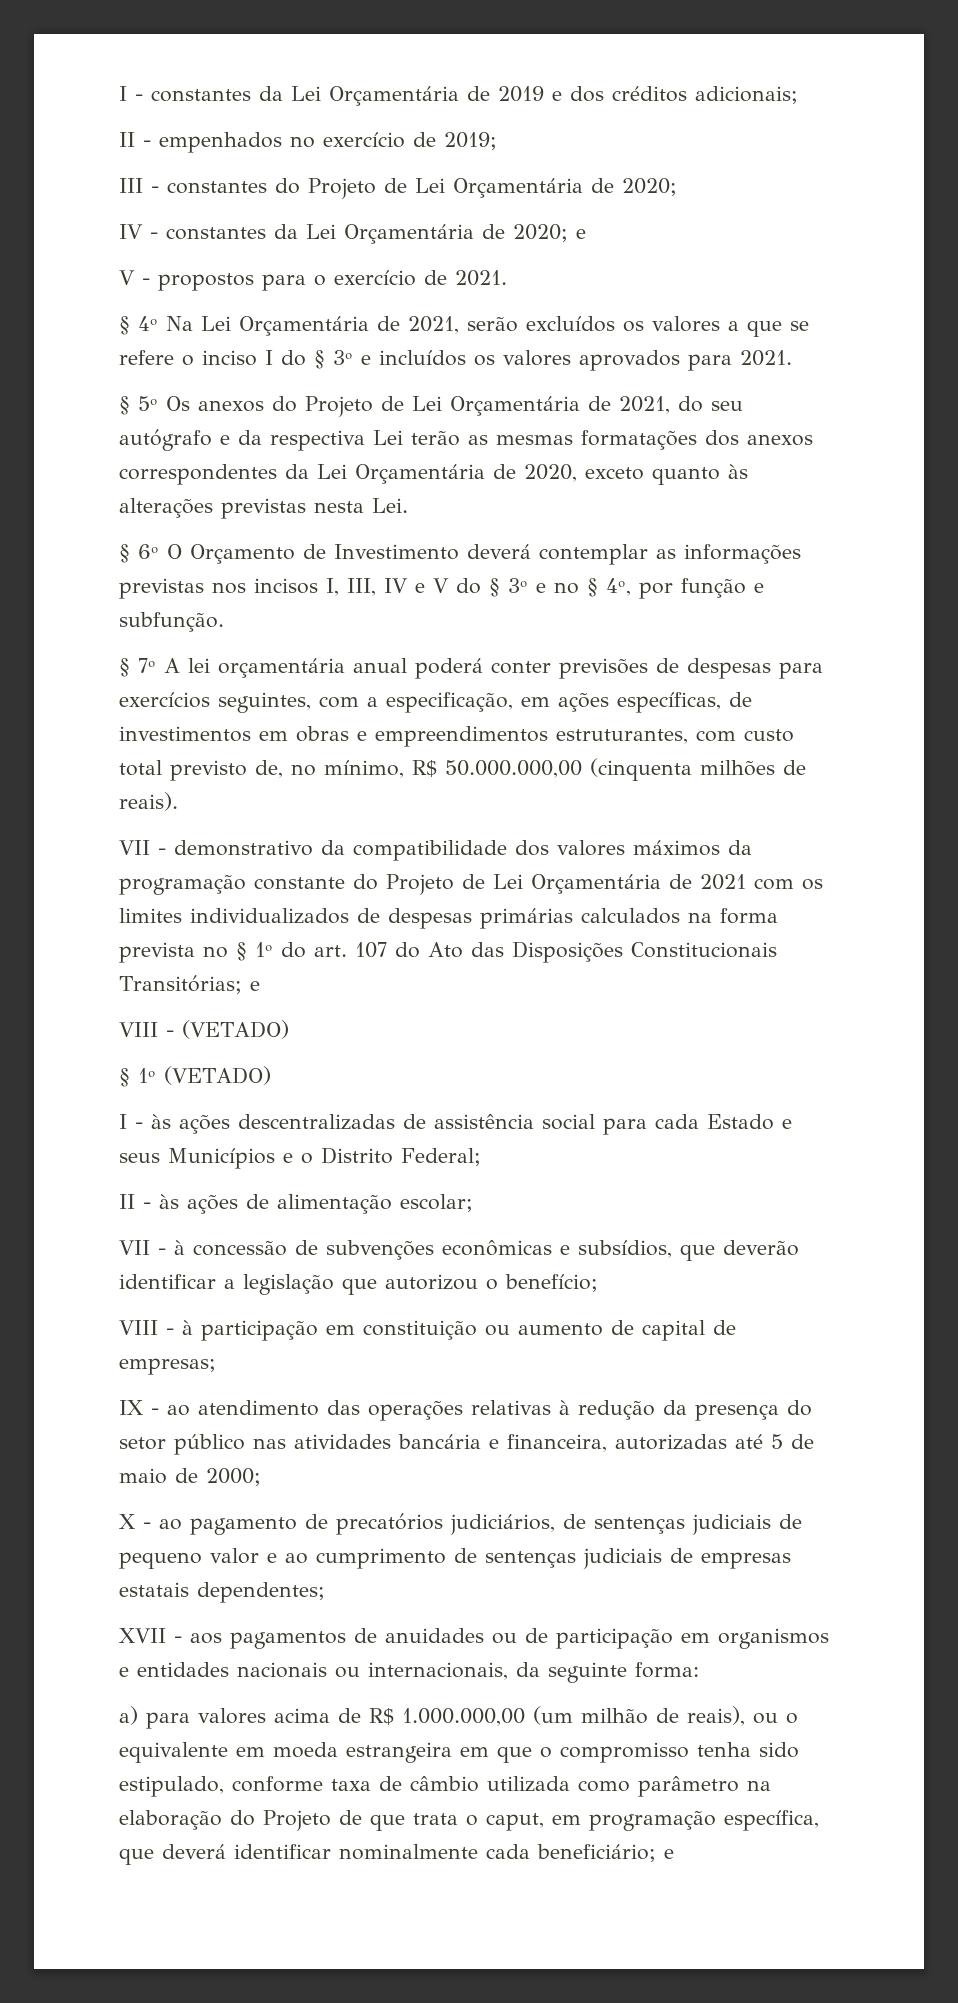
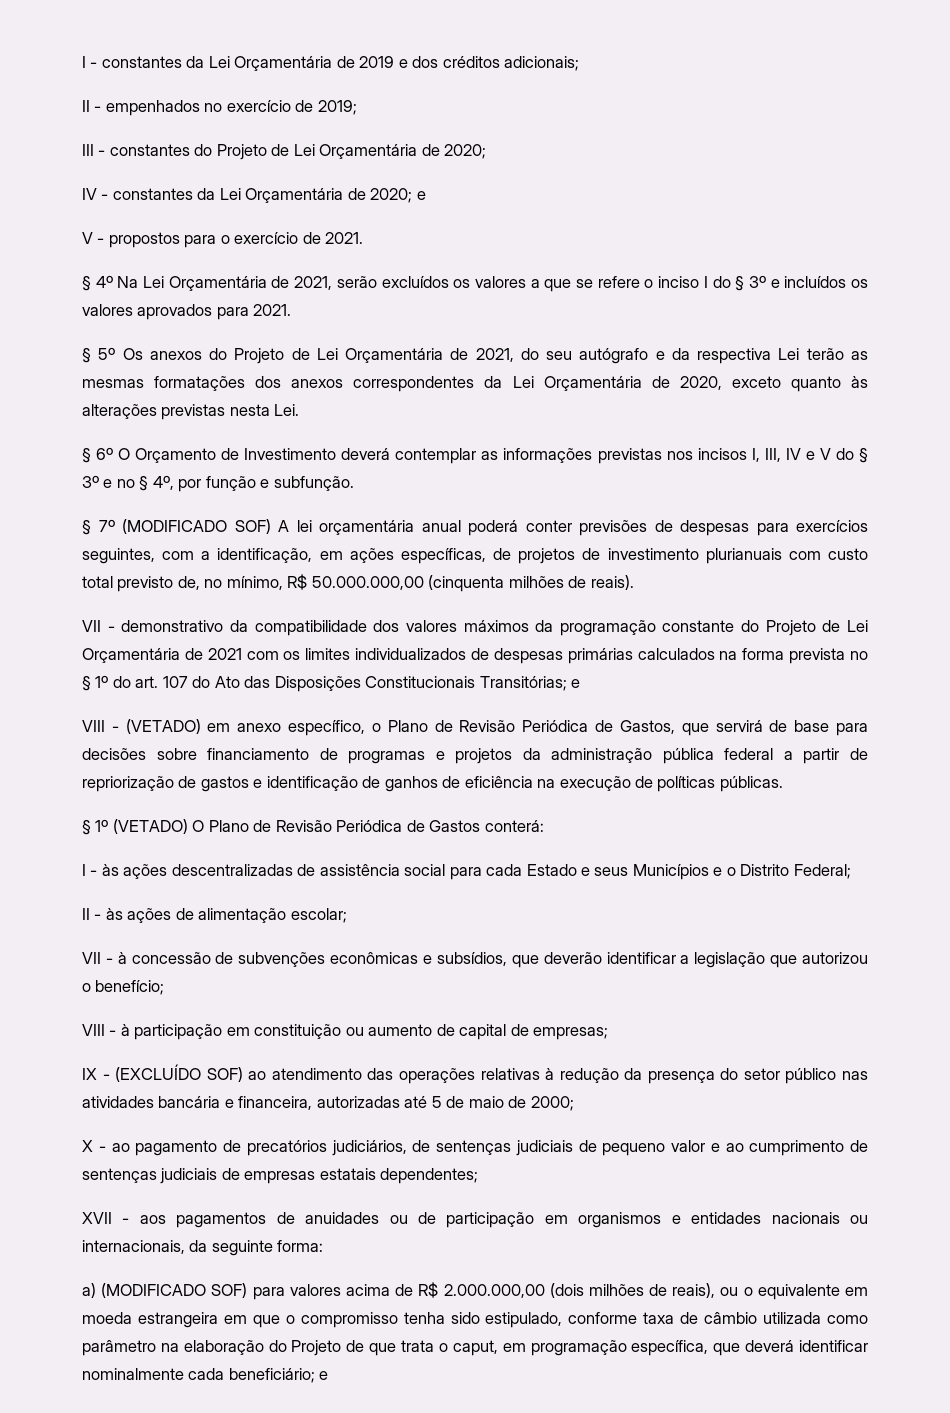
- § 7º A lei orçamentária anual poderá conter previsões de despesas para exercícios seguintes, com a especificação, em ações específicas, de investimentos em obras e empreendimentos estruturantes, com custo total previsto de, no mínimo, R$ 50.000.000,00 (cinquenta milhões de reais).
+ § 7º (MODIFICADO SOF) A lei orçamentária anual poderá conter previsões de despesas para exercícios seguintes, com a identificação, em ações específicas, de projetos de investimento plurianuais com custo total previsto de, no mínimo, R$ 50.000.000,00 (cinquenta milhões de reais).
- VIII - (VETADO)
- § 1º (VETADO)
+ VIII - (VETADO) em anexo específico, o Plano de Revisão Periódica de Gastos, que servirá de base para decisões sobre financiamento de programas e projetos da administração pública federal a partir de repriorização de gastos e identificação de ganhos de eficiência na execução de políticas públicas.
+ § 1º (VETADO) O Plano de Revisão Periódica de Gastos conterá:
- IX - ao atendimento das operações relativas à redução da presença do setor público nas atividades bancária e financeira, autorizadas até 5 de maio de 2000;
+ IX - (EXCLUÍDO SOF) ao atendimento das operações relativas à redução da presença do setor público nas atividades bancária e financeira, autorizadas até 5 de maio de 2000;
- a) para valores acima de R$ 1.000.000,00 (um milhão de reais), ou o equivalente em moeda estrangeira em que o compromisso tenha sido estipulado, conforme taxa de câmbio utilizada como parâmetro na elaboração do Projeto de que trata o caput, em programação específica, que deverá identificar nominalmente cada beneficiário; e
+ a) (MODIFICADO SOF) para valores acima de R$ 2.000.000,00 (dois milhões de reais), ou o equivalente em moeda estrangeira em que o compromisso tenha sido estipulado, conforme taxa de câmbio utilizada como parâmetro na elaboração do Projeto de que trata o caput, em programação específica, que deverá identificar nominalmente cada beneficiário; e

